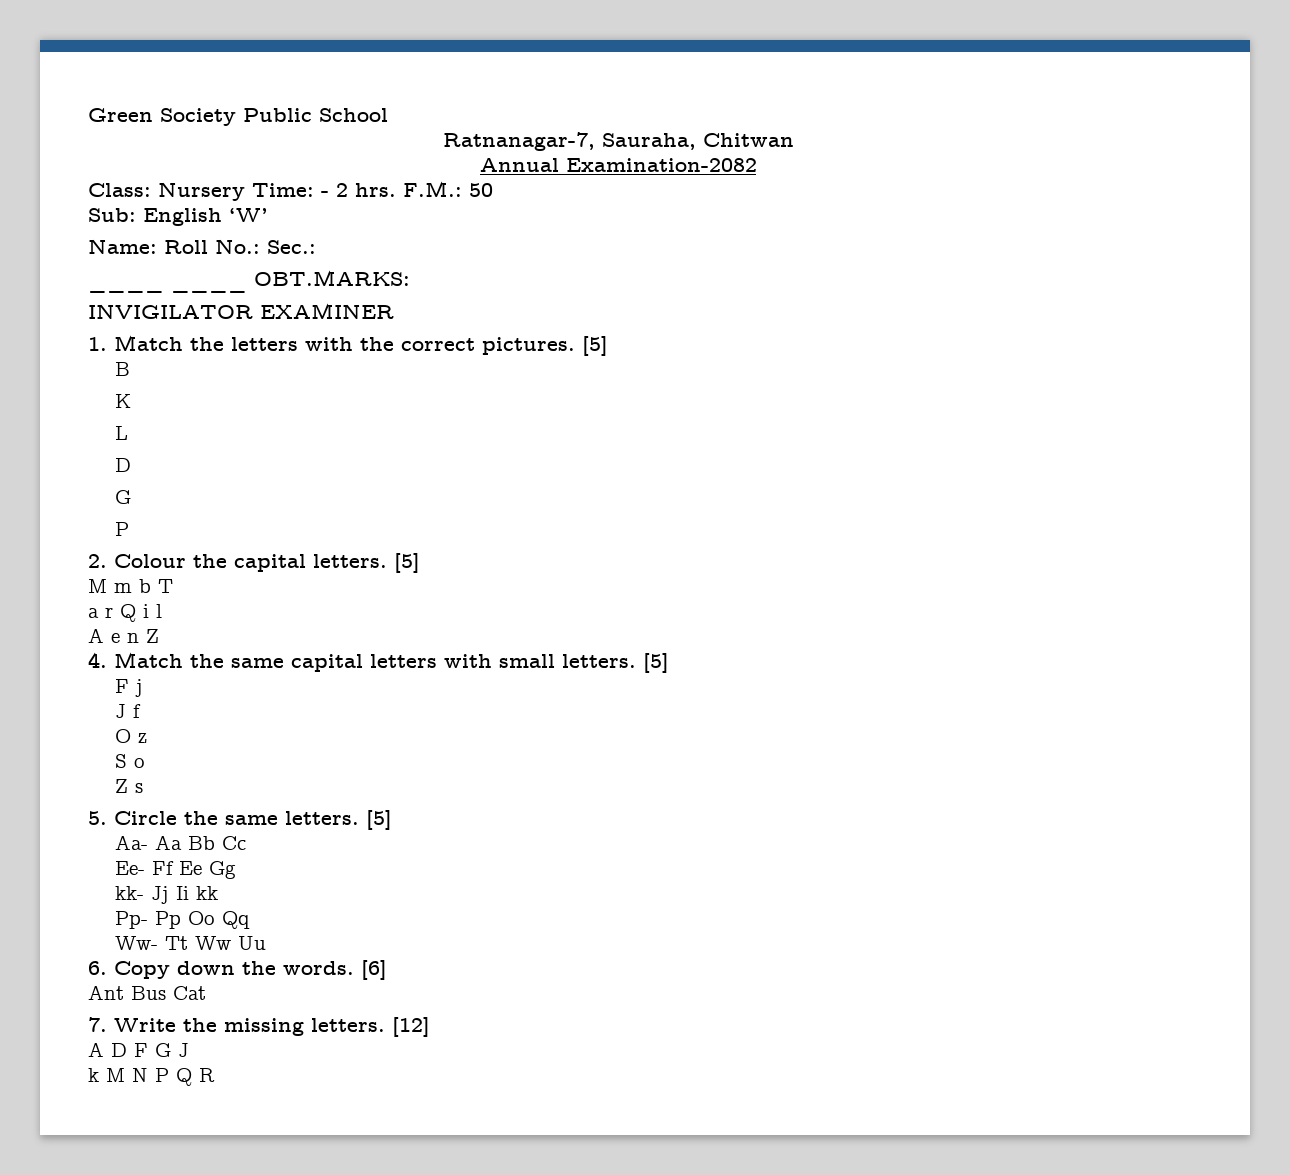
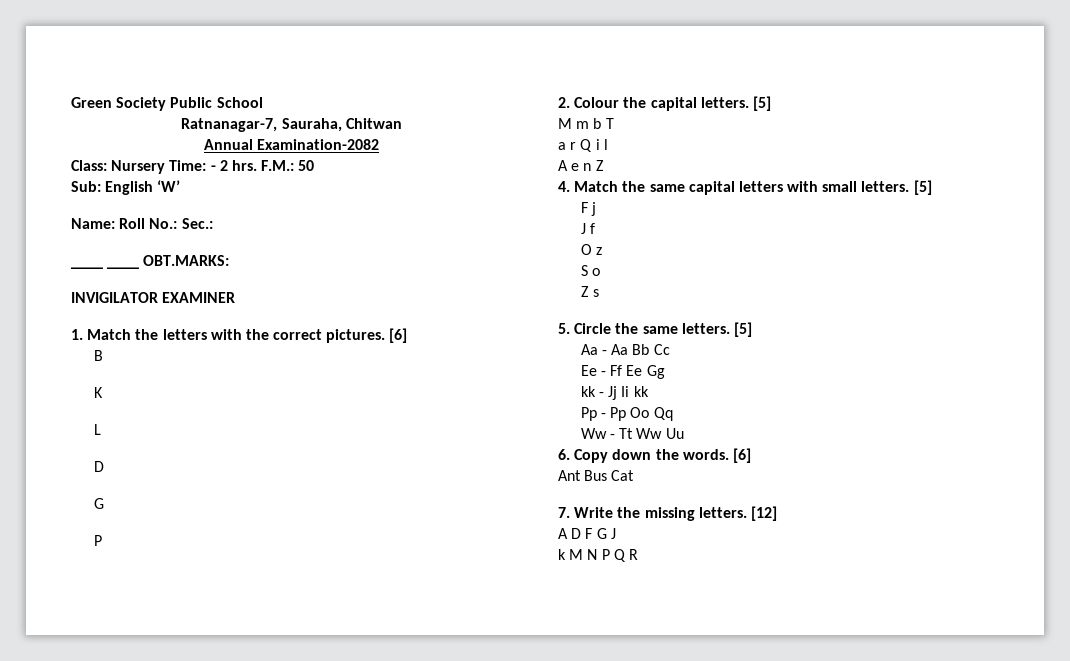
- 1. Match the letters with the correct pictures. [5]
+ 1. Match the letters with the correct pictures. [6]
- Aa- Aa Bb Cc
+ Aa - Aa Bb Cc
- Ee- Ff Ee Gg
+ Ee - Ff Ee Gg
- kk- Jj Ii kk
+ kk - Jj Ii kk
- Pp- Pp Oo Qq
+ Pp - Pp Oo Qq
- Ww- Tt Ww Uu
+ Ww - Tt Ww Uu

